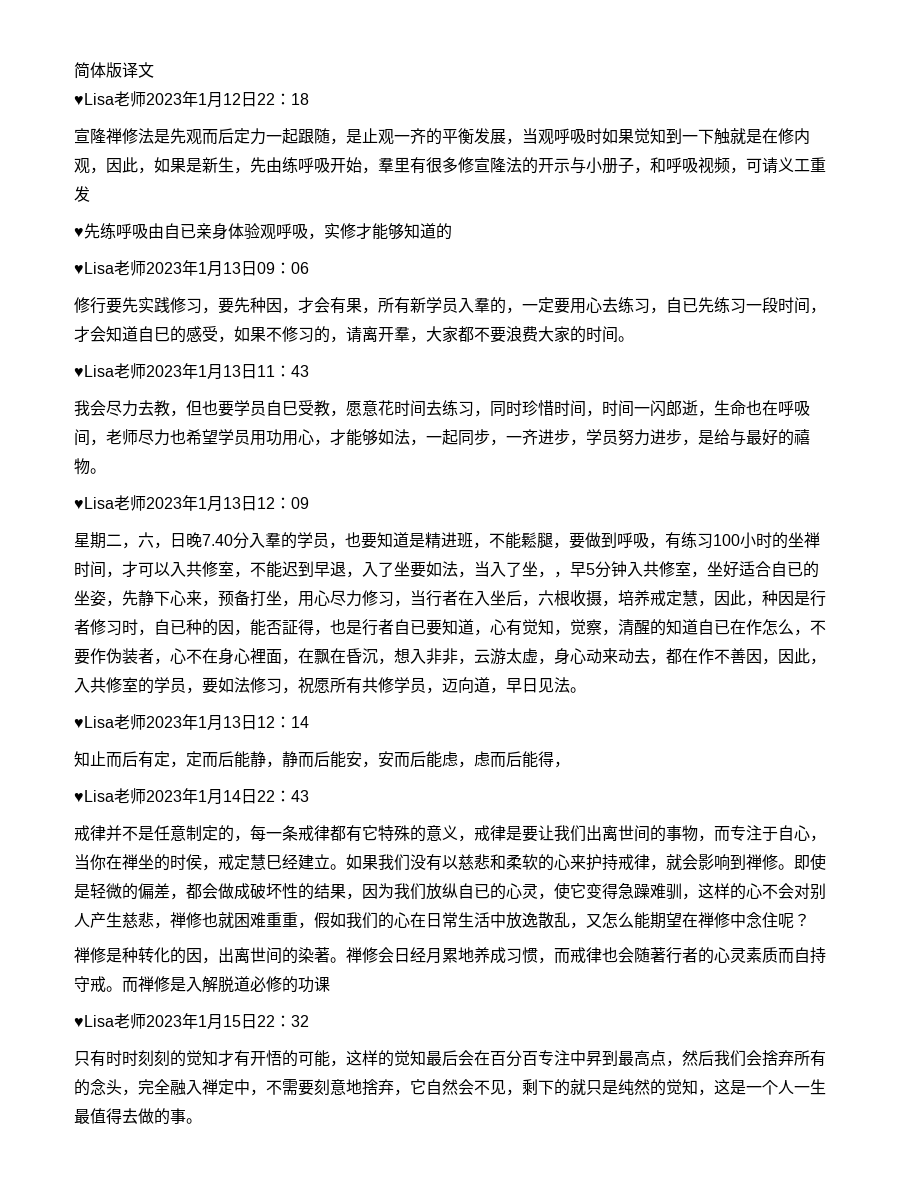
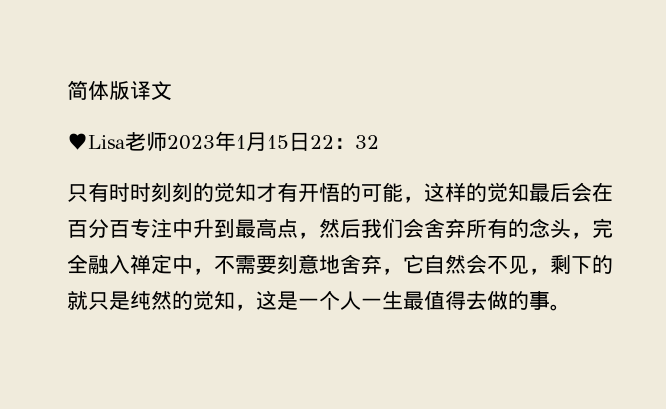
- ♥Lisa老师2023年1月12日22：18
- 宣隆禅修法是先观而后定力一起跟随，是止观一齐的平衡发展，当观呼吸时如果觉知到一下触就是在修内观，因此，如果是新生，先由练呼吸开始，羣里有很多修宣隆法的开示与小册子，和呼吸视频，可请义工重发
- ♥先练呼吸由自已亲身体验观呼吸，实修才能够知道的
- ♥Lisa老师2023年1月13日09：06
- 修行要先实践修习，要先种因，才会有果，所有新学员入羣的，一定要用心去练习，自已先练习一段时间，才会知道自巳的感受，如果不修习的，请离开羣，大家都不要浪费大家的时间。
- ♥Lisa老师2023年1月13日11：43
- 我会尽力去教，但也要学员自巳受教，愿意花时间去练习，同时珍惜时间，时间一闪郎逝，生命也在呼吸间，老师尽力也希望学员用功用心，才能够如法，一起同步，一齐进步，学员努力进步，是给与最好的禧物。
- ♥Lisa老师2023年1月13日12：09
- 星期二，六，日晚7.40分入羣的学员，也要知道是精进班，不能鬆腿，要做到呼吸，有练习100小时的坐禅时间，才可以入共修室，不能迟到早退，入了坐要如法，当入了坐，，早5分钟入共修室，坐好适合自已的坐姿，先静下心来，预备打坐，用心尽力修习，当行者在入坐后，六根收摄，培养戒定慧，因此，种因是行者修习时，自已种的因，能否証得，也是行者自已要知道，心有觉知，觉察，清醒的知道自已在作怎么，不要作伪装者，心不在身心裡面，在飘在昏沉，想入非非，云游太虚，身心动来动去，都在作不善因，因此，入共修室的学员，要如法修习，祝愿所有共修学员，迈向道，早日见法。
- ♥Lisa老师2023年1月13日12：14
- 知止而后有定，定而后能静，静而后能安，安而后能虑，虑而后能得，
- ♥Lisa老师2023年1月14日22：43
- 戒律并不是任意制定的，每一条戒律都有它特殊的意义，戒律是要让我们出离世间的事物，而专注于自心，当你在禅坐的时侯，戒定慧巳经建立。如果我们没有以慈悲和柔软的心来护持戒律，就会影响到禅修。即使是轻微的偏差，都会做成破坏性的结果，因为我们放纵自已的心灵，使它变得急躁难驯，这样的心不会对别人产生慈悲，禅修也就困难重重，假如我们的心在日常生活中放逸散乱，又怎么能期望在禅修中念住呢？
- 禅修是种转化的因，出离世间的染著。禅修会日经月累地养成习惯，而戒律也会随著行者的心灵素质而自持守戒。而禅修是入解脱道必修的功课
- 只有时时刻刻的觉知才有开悟的可能，这样的觉知最后会在百分百专注中昇到最高点，然后我们会捨弃所有的念头，完全融入禅定中，不需要刻意地捨弃，它自然会不见，剩下的就只是纯然的觉知，这是一个人一生最值得去做的事。
+ 只有时时刻刻的觉知才有开悟的可能，这样的觉知最后会在百分百专注中升到最高点，然后我们会舍弃所有的念头，完全融入禅定中，不需要刻意地舍弃，它自然会不见，剩下的就只是纯然的觉知，这是一个人一生最值得去做的事。

